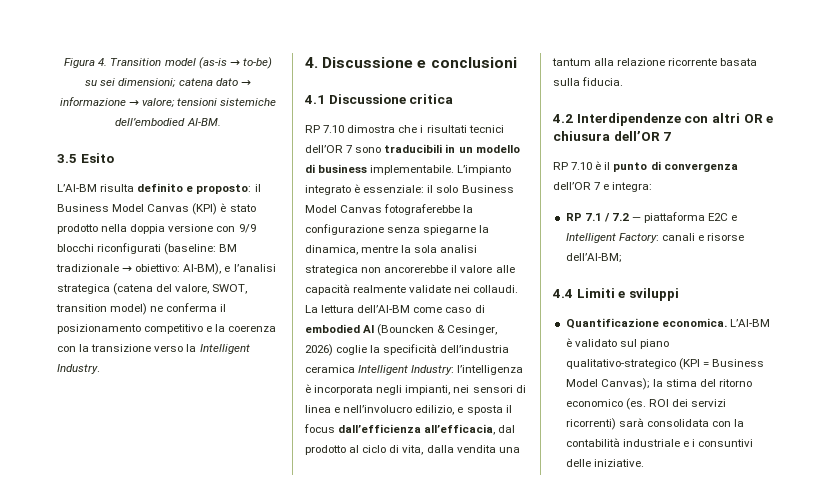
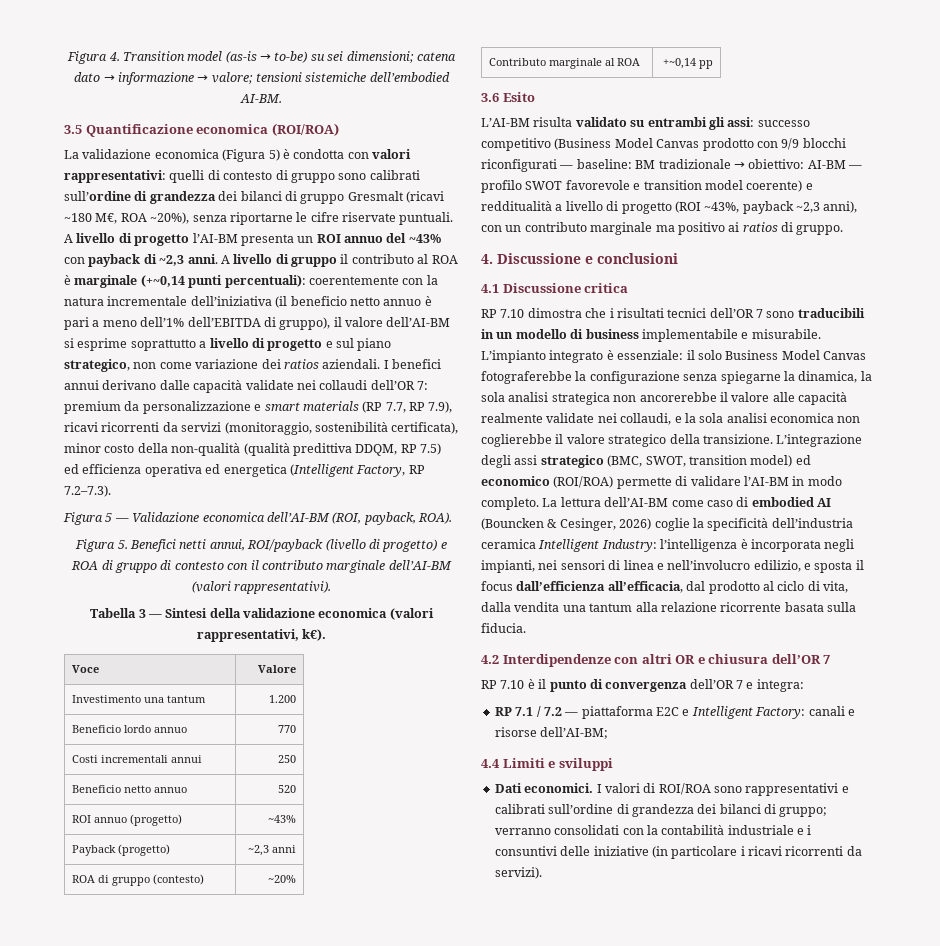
- 3.5 Esito
- L’AI-BM risulta definito e proposto: il Business Model Canvas (KPI) è stato prodotto nella doppia versione con 9/9 blocchi riconfigurati (baseline: BM tradizionale → obiettivo: AI-BM), e l’analisi strategica (catena del valore, SWOT, transition model) ne conferma il posizionamento competitivo e la coerenza con la transizione verso la Intelligent Industry.
+ 3.5 Quantificazione economica (ROI/ROA)
+ La validazione economica (Figura 5) è condotta con valori rappresentativi: quelli di contesto di gruppo sono calibrati sull’ordine di grandezza dei bilanci di gruppo Gresmalt (ricavi ~180 M€, ROA ~20%), senza riportarne le cifre riservate puntuali. A livello di progetto l’AI-BM presenta un ROI annuo del ~43% con payback di ~2,3 anni. A livello di gruppo il contributo al ROA è marginale (+~0,14 punti percentuali): coerentemente con la natura incrementale dell’iniziativa (il beneficio netto annuo è pari a meno dell’1% dell’EBITDA di gruppo), il valore dell’AI-BM si esprime soprattutto a livello di progetto e sul piano strategico, non come variazione dei ratios aziendali. I benefici annui derivano dalle capacità validate nei collaudi dell’OR 7: premium da personalizzazione e smart materials (RP 7.7, RP 7.9), ricavi ricorrenti da servizi (monitoraggio, sostenibilità certificata), minor costo della non-qualità (qualità predittiva DDQM, RP 7.5) ed efficienza operativa ed energetica (Intelligent Factory, RP 7.2–7.3).
+ Figura 5 — Validazione economica dell’AI-BM (ROI, payback, ROA).
+ Figura 5. Benefici netti annui, ROI/payback (livello di progetto) e ROA di gruppo di contesto con il contributo marginale dell’AI-BM (valori rappresentativi).
+ Tabella 3 — Sintesi della validazione economica (valori rappresentativi, k€).
+ Voce | Valore
+ Investimento una tantum | 1.200
+ Beneficio lordo annuo | 770
+ Costi incrementali annui | 250
+ Beneficio netto annuo | 520
+ ROI annuo (progetto) | ~43%
+ Payback (progetto) | ~2,3 anni
+ ROA di gruppo (contesto) | ~20%
+ Contributo marginale al ROA | +~0,14 pp
+ 3.6 Esito
+ L’AI-BM risulta validato su entrambi gli assi: successo competitivo (Business Model Canvas prodotto con 9/9 blocchi riconfigurati — baseline: BM tradizionale → obiettivo: AI-BM — profilo SWOT favorevole e transition model coerente) e redditualità a livello di progetto (ROI ~43%, payback ~2,3 anni), con un contributo marginale ma positivo ai ratios di gruppo.
- RP 7.10 dimostra che i risultati tecnici dell’OR 7 sono traducibili in un modello di business implementabile.
+ RP 7.10 dimostra che i risultati tecnici dell’OR 7 sono traducibili in un modello di business implementabile e misurabile.
- L’impianto integrato è essenziale: il solo Business Model Canvas fotograferebbe la configurazione senza spiegarne la dinamica, mentre la sola analisi strategica non ancorerebbe il valore alle capacità realmente validate nei collaudi.
+ L’impianto integrato è essenziale: il solo Business Model Canvas fotograferebbe la configurazione senza spiegarne la dinamica, la sola analisi strategica non ancorerebbe il valore alle capacità realmente validate nei collaudi, e la sola analisi economica non coglierebbe il valore strategico della transizione. L’integrazione degli assi strategico (BMC, SWOT, transition model) ed economico (ROI/ROA) permette di validare l’AI-BM in modo completo.
- Quantificazione economica. L’AI-BM è validato sul piano qualitativo-strategico (KPI = Business Model Canvas); la stima del ritorno economico (es. ROI dei servizi ricorrenti) sarà consolidata con la contabilità industriale e i consuntivi delle iniziative.
+ Dati economici. I valori di ROI/ROA sono rappresentativi e calibrati sull’ordine di grandezza dei bilanci di gruppo; verranno consolidati con la contabilità industriale e i consuntivi delle iniziative (in particolare i ricavi ricorrenti da servizi).

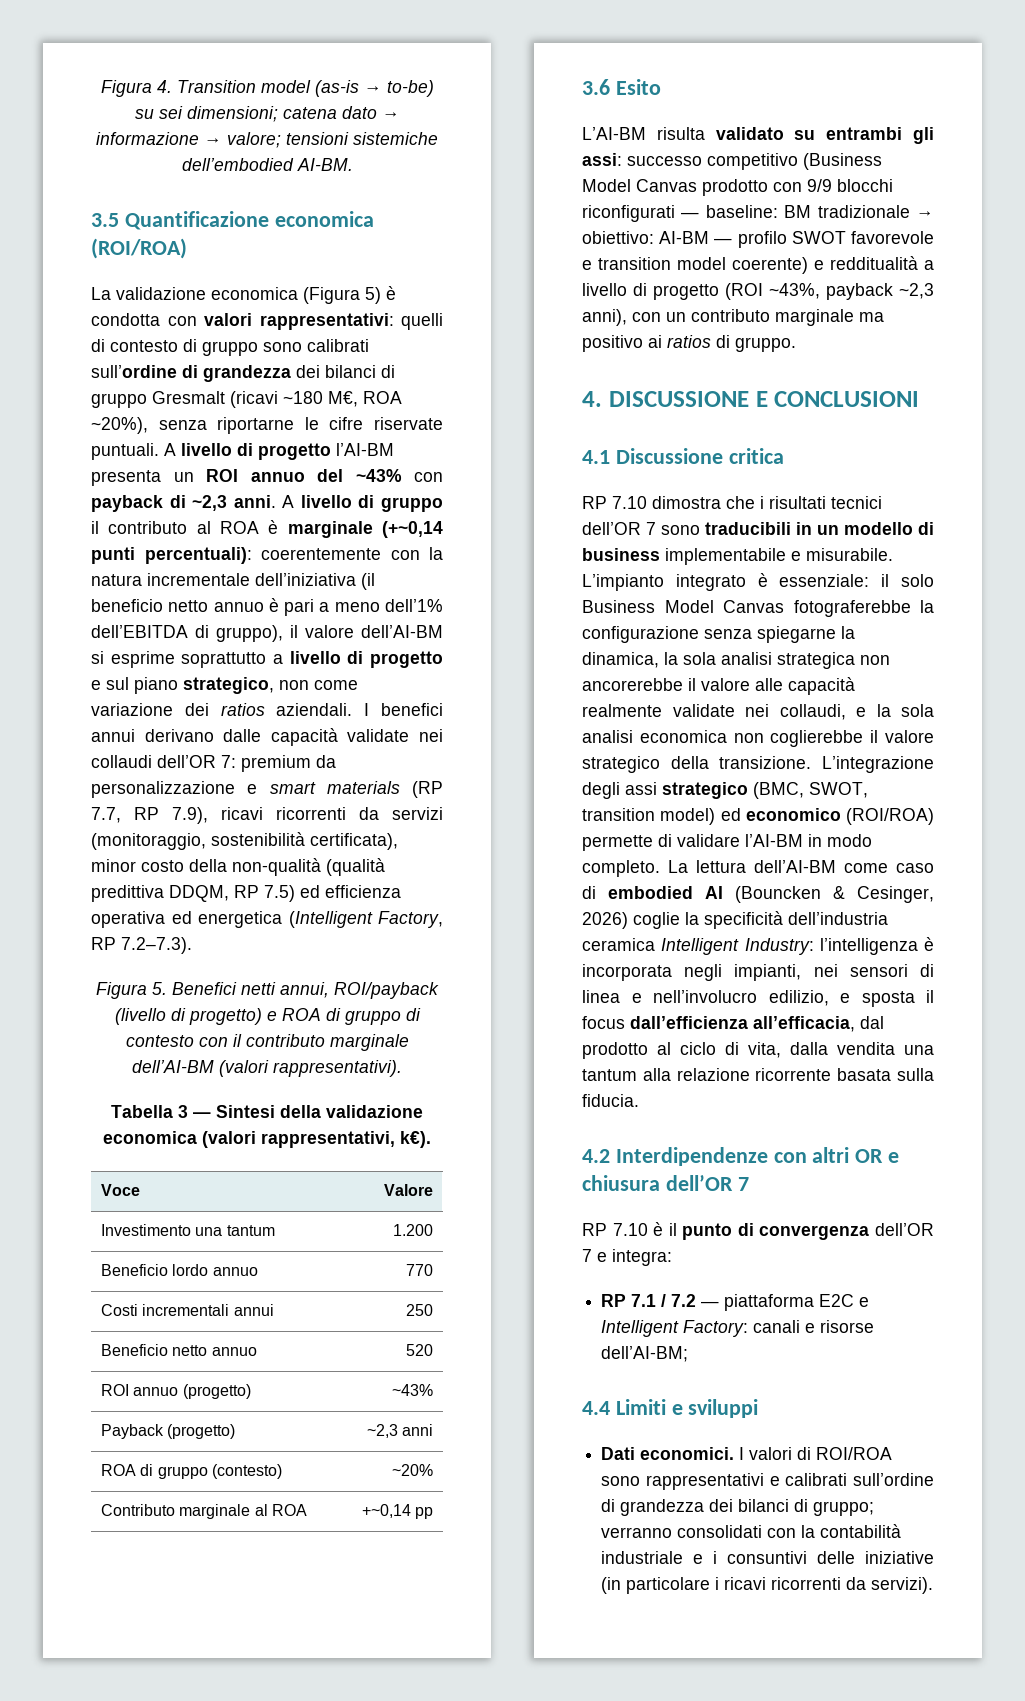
- Figura 5 — Validazione economica dell’AI-BM (ROI, payback, ROA).
- 4. Discussione e conclusioni
+ 4. DISCUSSIONE E CONCLUSIONI

